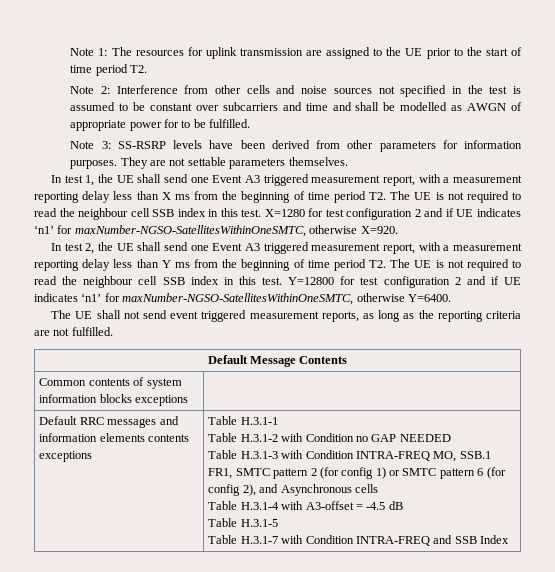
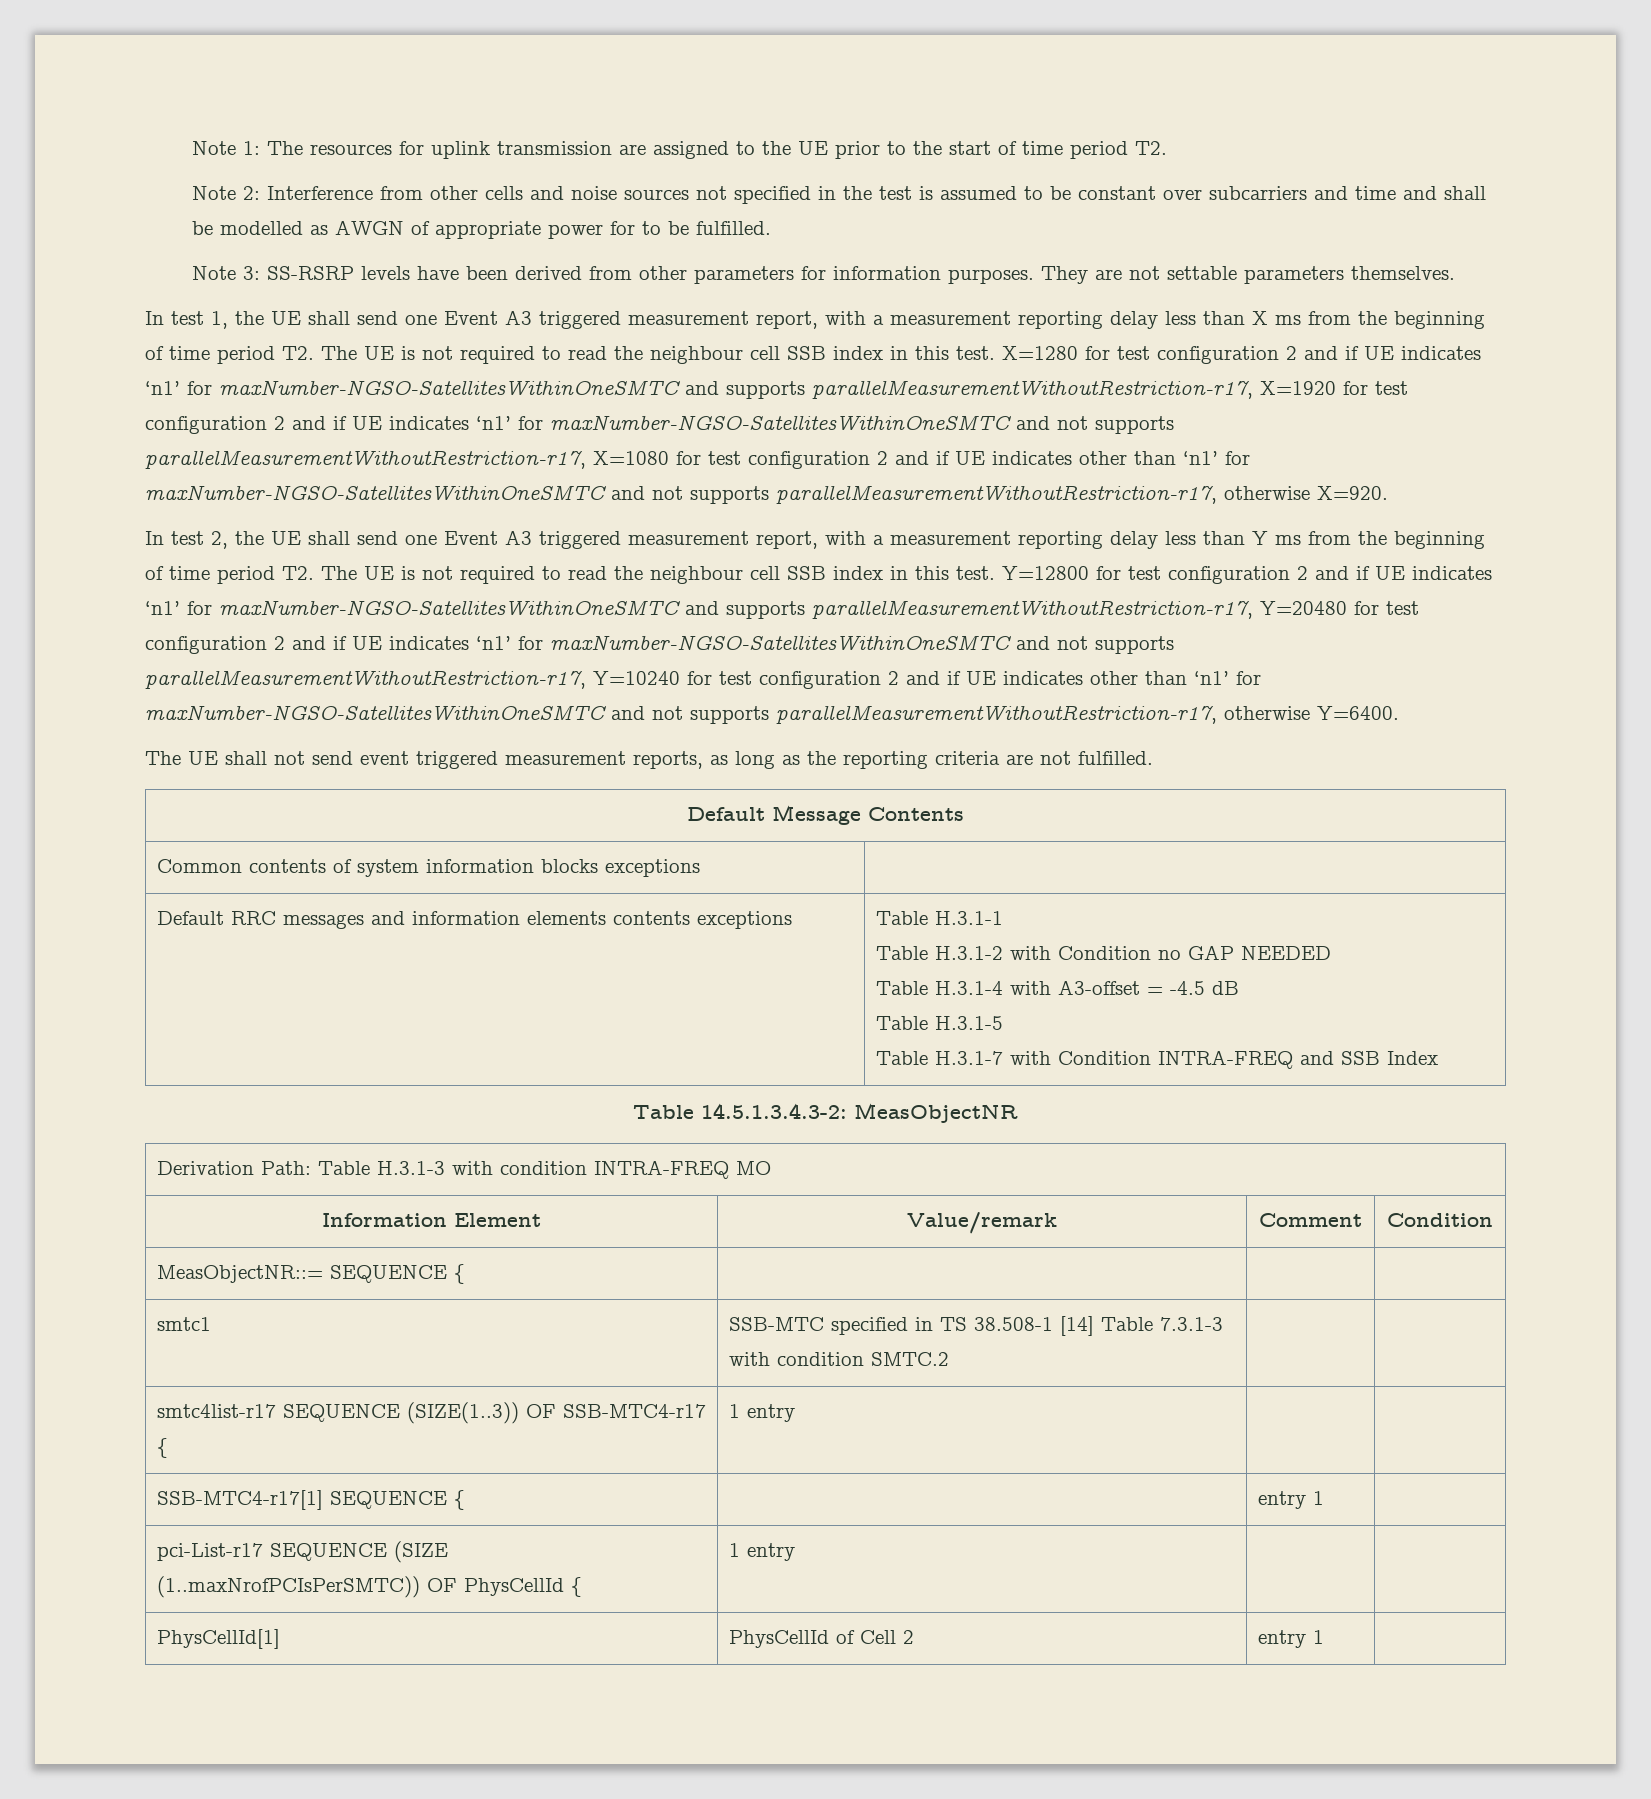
- X=1280 for test configuration 2 and if UE indicates ‘n1’ for maxNumber-NGSO-SatellitesWithinOneSMTC, otherwise X=920.
+ X=1280 for test configuration 2 and if UE indicates ‘n1’ for maxNumber-NGSO-SatellitesWithinOneSMTC and supports parallelMeasurementWithoutRestriction-r17, X=1920 for test configuration 2 and if UE indicates ‘n1’ for maxNumber-NGSO-SatellitesWithinOneSMTC and not supports parallelMeasurementWithoutRestriction-r17, X=1080 for test configuration 2 and if UE indicates other than ‘n1’ for maxNumber-NGSO-SatellitesWithinOneSMTC and not supports parallelMeasurementWithoutRestriction-r17, otherwise X=920.
- Y=12800 for test configuration 2 and if UE indicates ‘n1’ for maxNumber-NGSO-SatellitesWithinOneSMTC, otherwise Y=6400.
+ Y=12800 for test configuration 2 and if UE indicates ‘n1’ for maxNumber-NGSO-SatellitesWithinOneSMTC and supports parallelMeasurementWithoutRestriction-r17, Y=20480 for test configuration 2 and if UE indicates ‘n1’ for maxNumber-NGSO-SatellitesWithinOneSMTC and not supports parallelMeasurementWithoutRestriction-r17, Y=10240 for test configuration 2 and if UE indicates other than ‘n1’ for maxNumber-NGSO-SatellitesWithinOneSMTC and not supports parallelMeasurementWithoutRestriction-r17, otherwise Y=6400.
- Table H.3.1-3 with Condition INTRA-FREQ MO, SSB.1 FR1, SMTC pattern 2 (for config 1) or SMTC pattern 6 (for config 2), and Asynchronous cells
+ Table 14.5.1.3.4.3-2: MeasObjectNR
+ Derivation Path: Table H.3.1-3 with condition INTRA-FREQ MO
+ Information Element | Value/remark | Comment | Condition
+ MeasObjectNR::= SEQUENCE { | | |
+ smtc1 | SSB-MTC specified in TS 38.508-1 [14] Table 7.3.1-3 with condition SMTC.2 | |
+ smtc4list-r17 SEQUENCE (SIZE(1..3)) OF SSB-MTC4-r17 { | 1 entry | |
+ SSB-MTC4-r17[1] SEQUENCE { | | entry 1 |
+ pci-List-r17 SEQUENCE (SIZE (1..maxNrofPCIsPerSMTC)) OF PhysCellId { | 1 entry | |
+ PhysCellId[1] | PhysCellId of Cell 2 | entry 1 |

